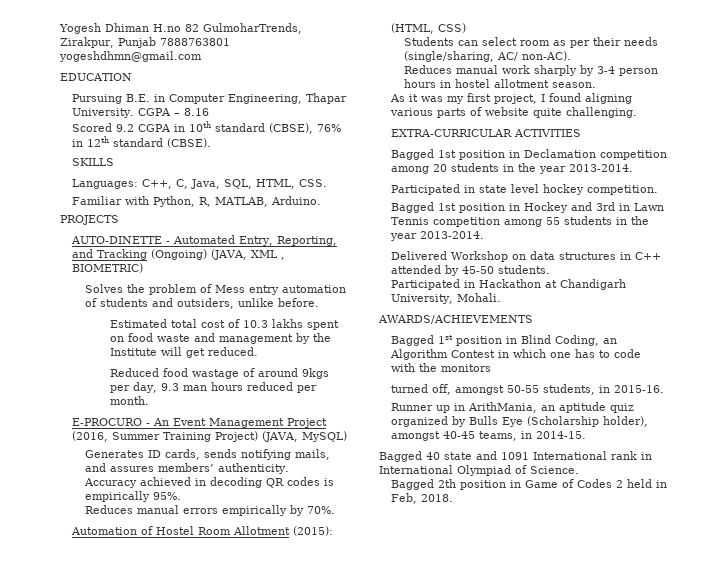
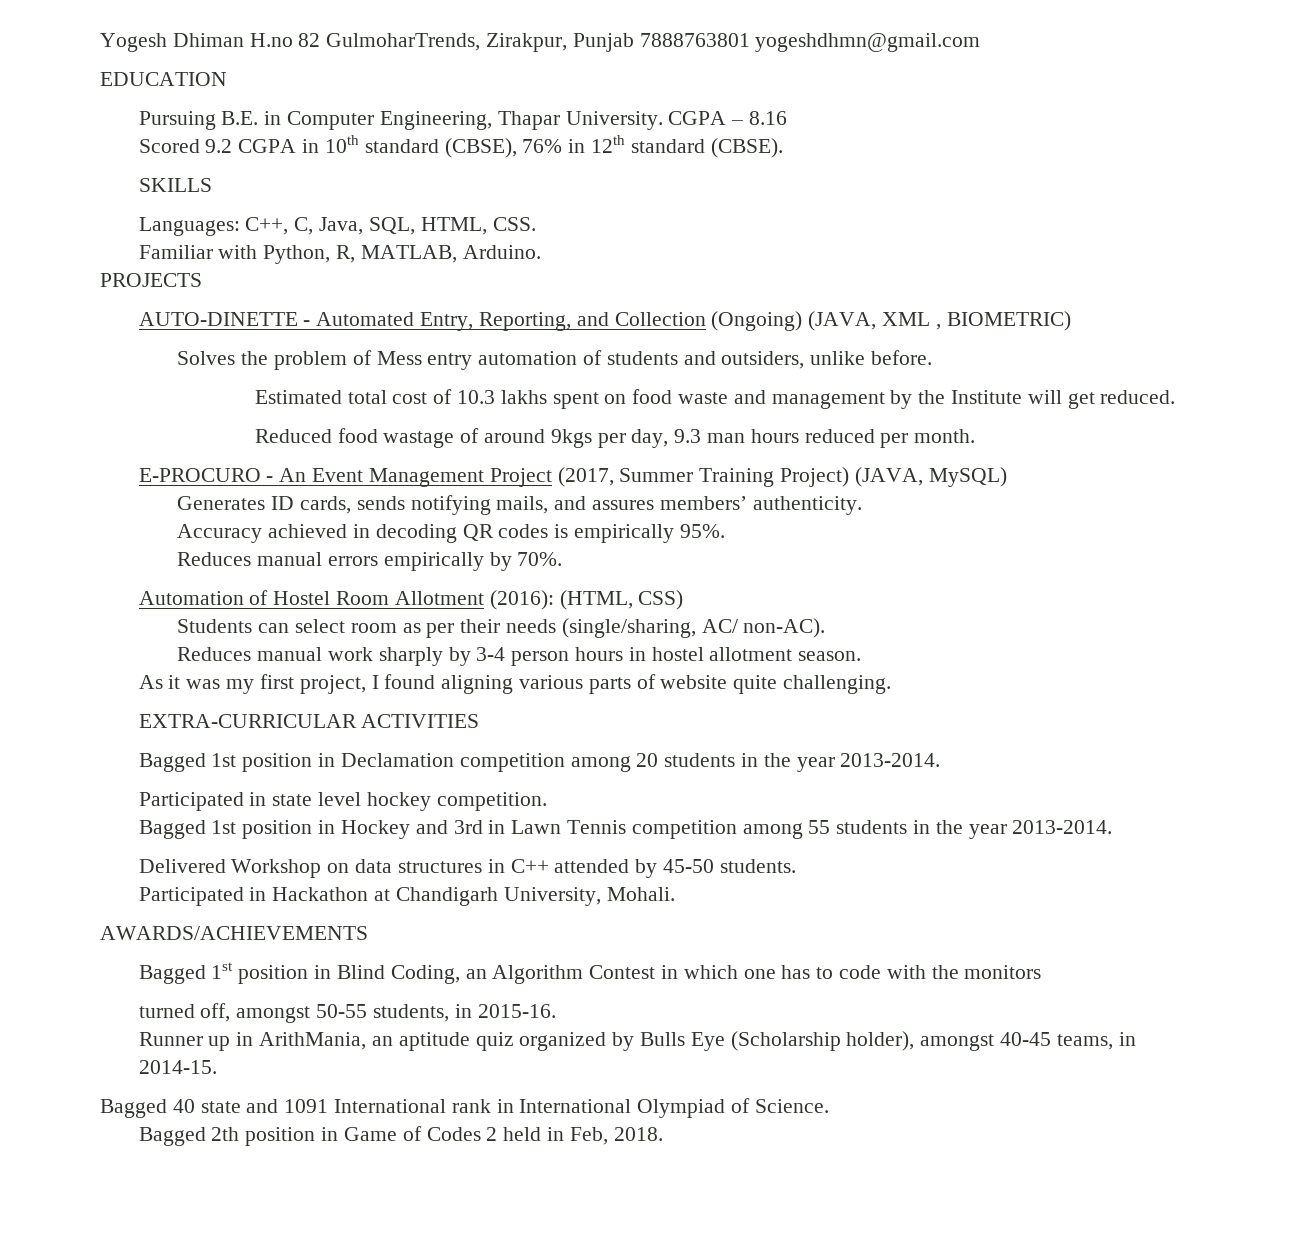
- AUTO-DINETTE - Automated Entry, Reporting, and Tracking (Ongoing) (JAVA, XML , BIOMETRIC)
+ AUTO-DINETTE - Automated Entry, Reporting, and Collection (Ongoing) (JAVA, XML , BIOMETRIC)
- E-PROCURO - An Event Management Project (2016, Summer Training Project) (JAVA, MySQL)
+ E-PROCURO - An Event Management Project (2017, Summer Training Project) (JAVA, MySQL)
- Automation of Hostel Room Allotment (2015): (HTML, CSS)
+ Automation of Hostel Room Allotment (2016): (HTML, CSS)

